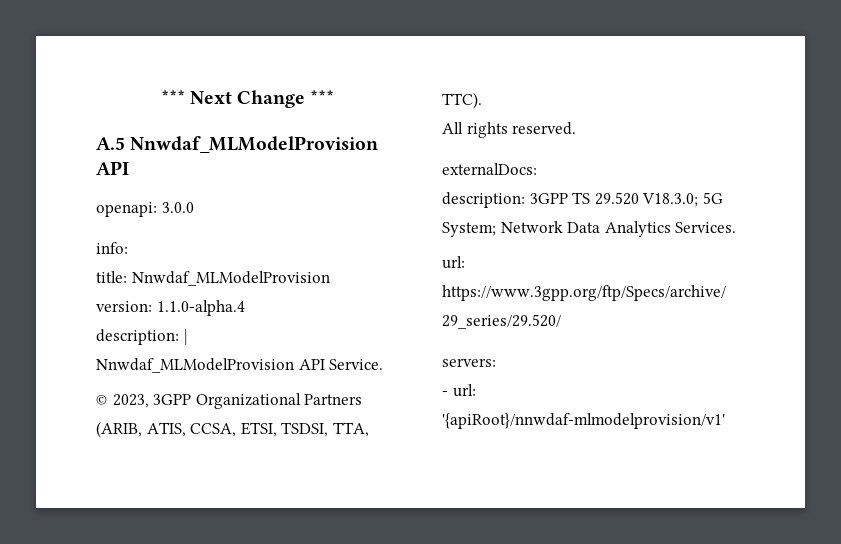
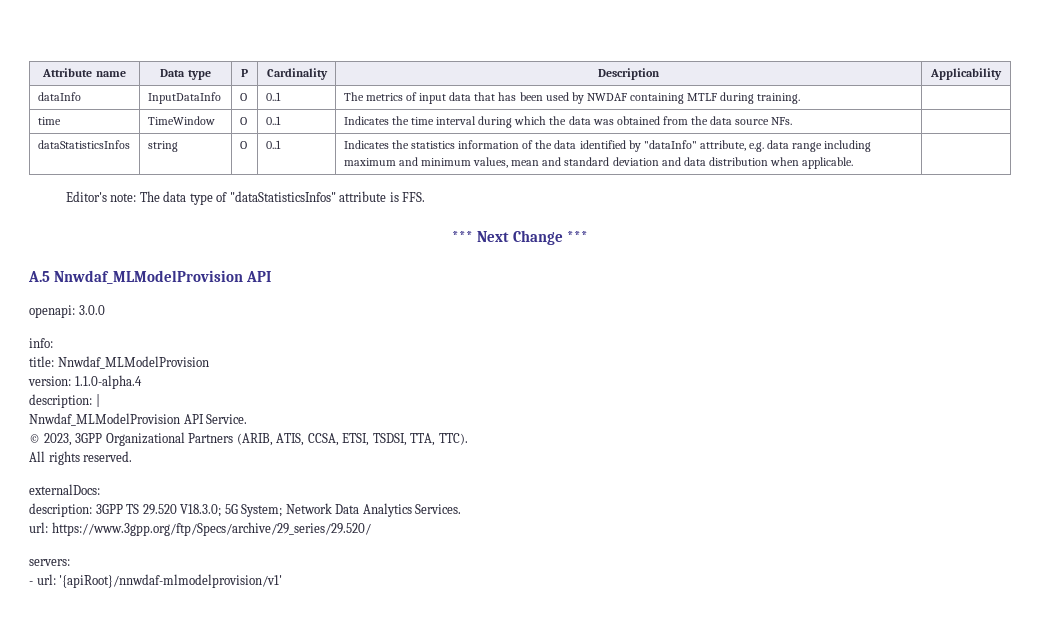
+ Attribute name | Data type | P | Cardinality | Description | Applicability
+ dataInfo | InputDataInfo | O | 0..1 | The metrics of input data that has been used by NWDAF containing MTLF during training. |
+ time | TimeWindow | O | 0..1 | Indicates the time interval during which the data was obtained from the data source NFs. |
+ dataStatisticsInfos | string | O | 0..1 | Indicates the statistics information of the data identified by "dataInfo" attribute, e.g. data range including maximum and minimum values, mean and standard deviation and data distribution when applicable. |
+ Editor's note: The data type of "dataStatisticsInfos" attribute is FFS.

